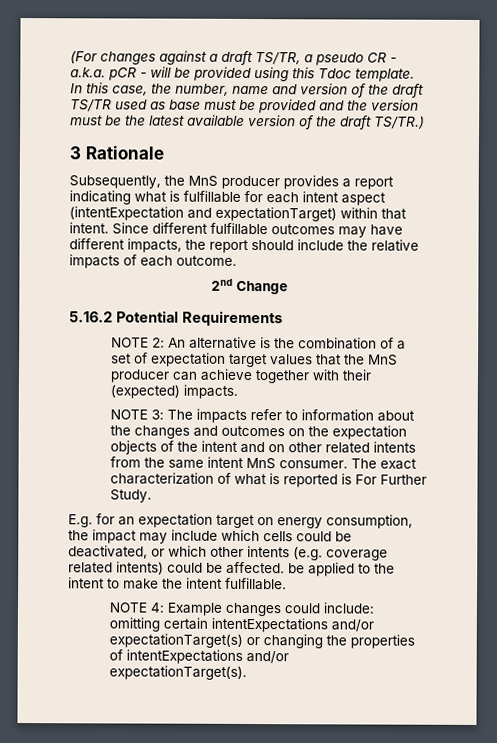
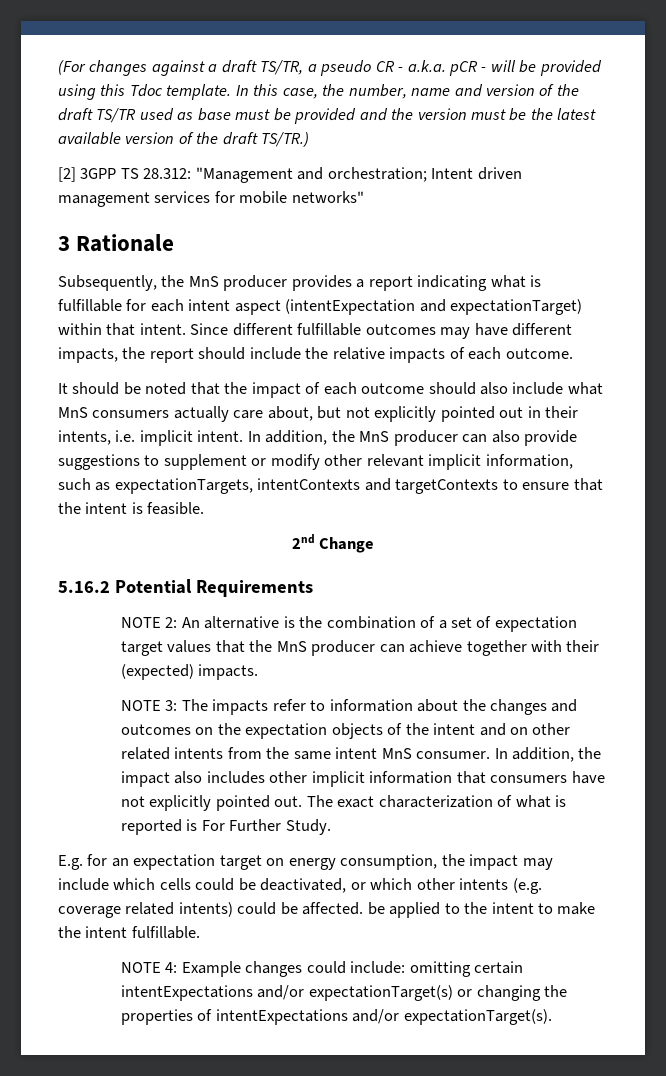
+ [2] 3GPP TS 28.312: "Management and orchestration; Intent driven management services for mobile networks"
+ It should be noted that the impact of each outcome should also include what MnS consumers actually care about, but not explicitly pointed out in their intents, i.e. implicit intent. In addition, the MnS producer can also provide suggestions to supplement or modify other relevant implicit information, such as expectationTargets, intentContexts and targetContexts to ensure that the intent is feasible.
+ In addition, the impact also includes other implicit information that consumers have not explicitly pointed out.

